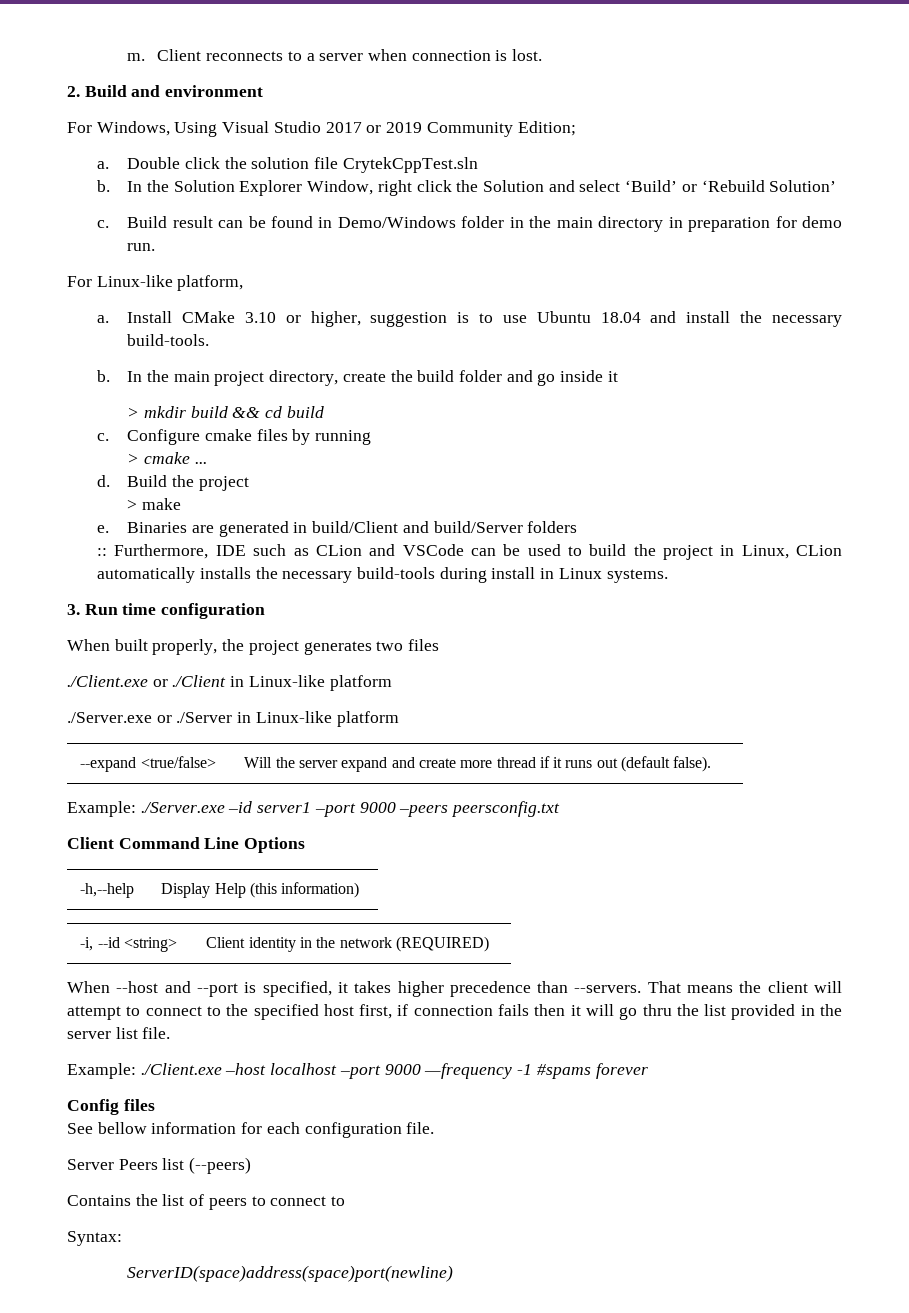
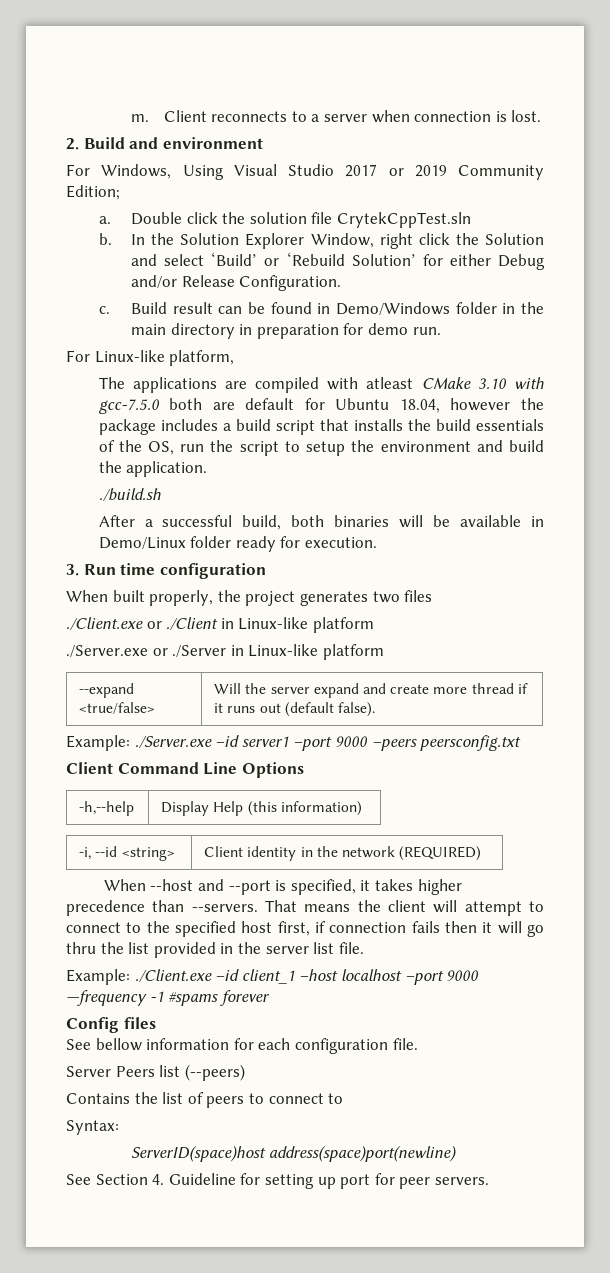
- In the Solution Explorer Window, right click the Solution and select ‘Build’ or ‘Rebuild Solution’
+ In the Solution Explorer Window, right click the Solution and select ‘Build’ or ‘Rebuild Solution’ for either Debug and/or Release Configuration.
- a. Install CMake 3.10 or higher, suggestion is to use Ubuntu 18.04 and install the necessary build-tools.
- b. In the main project directory, create the build folder and go inside it
- > mkdir build && cd build
- c. Configure cmake files by running
- > cmake ...
- d. Build the project
- > make
- e. Binaries are generated in build/Client and build/Server folders
- :: Furthermore, IDE such as CLion and VSCode can be used to build the project in Linux, CLion automatically installs the necessary build-tools during install in Linux systems.
+ The applications are compiled with atleast CMake 3.10 with gcc-7.5.0 both are default for Ubuntu 18.04, however the package includes a build script that installs the build essentials of the OS, run the script to setup the environment and build the application.
+ ./build.sh
+ After a successful build, both binaries will be available in Demo/Linux folder ready for execution.
- Example: ./Client.exe –host localhost –port 9000 —frequency -1 #spams forever
+ Example: ./Client.exe –id client_1 –host localhost –port 9000 —frequency -1 #spams forever
- ServerID(space)address(space)port(newline)
+ ServerID(space)host address(space)port(newline)
+ See Section 4. Guideline for setting up port for peer servers.

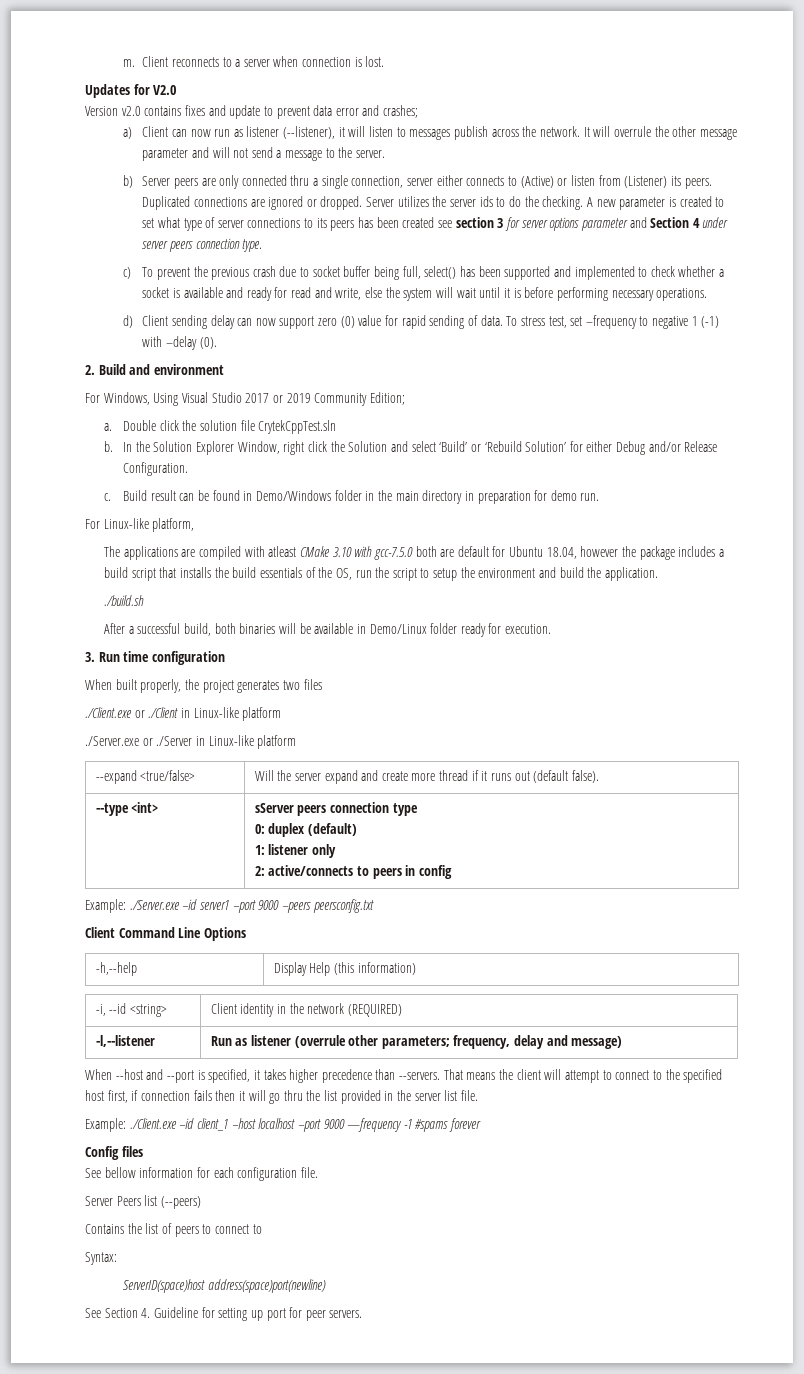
+ Updates for V2.0
+ Version v2.0 contains fixes and update to prevent data error and crashes;
+ a) Client can now run as listener (--listener), it will listen to messages publish across the network. It will overrule the other message parameter and will not send a message to the server.
+ b) Server peers are only connected thru a single connection, server either connects to (Active) or listen from (Listener) its peers. Duplicated connections are ignored or dropped. Server utilizes the server ids to do the checking. A new parameter is created to set what type of server connections to its peers has been created see section 3 for server options parameter and Section 4 under server peers connection type.
+ c) To prevent the previous crash due to socket buffer being full, select() has been supported and implemented to check whether a socket is available and ready for read and write, else the system will wait until it is before performing necessary operations.
+ d) Client sending delay can now support zero (0) value for rapid sending of data. To stress test, set –frequency to negative 1 (-1) with –delay (0).
+ --type <int> | sServer peers connection type
+ 0: duplex (default)
+ 1: listener only
+ 2: active/connects to peers in config
+ -l,--listener | Run as listener (overrule other parameters; frequency, delay and message)

